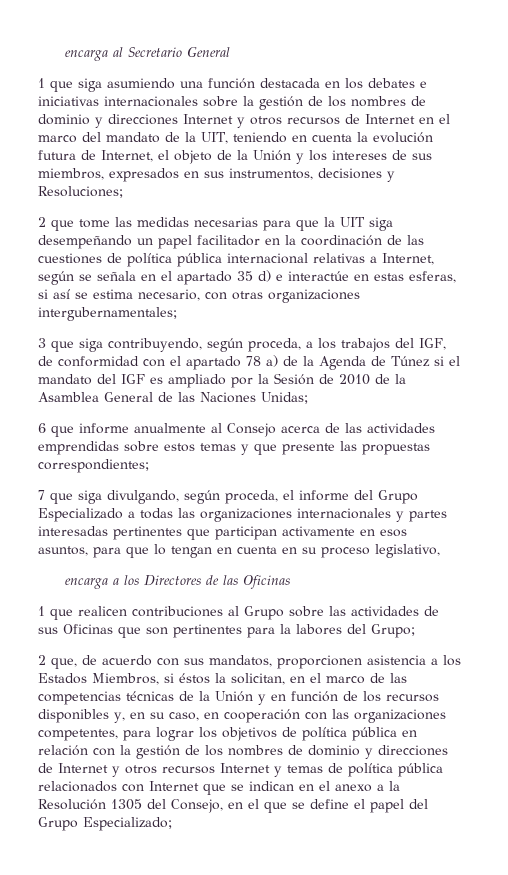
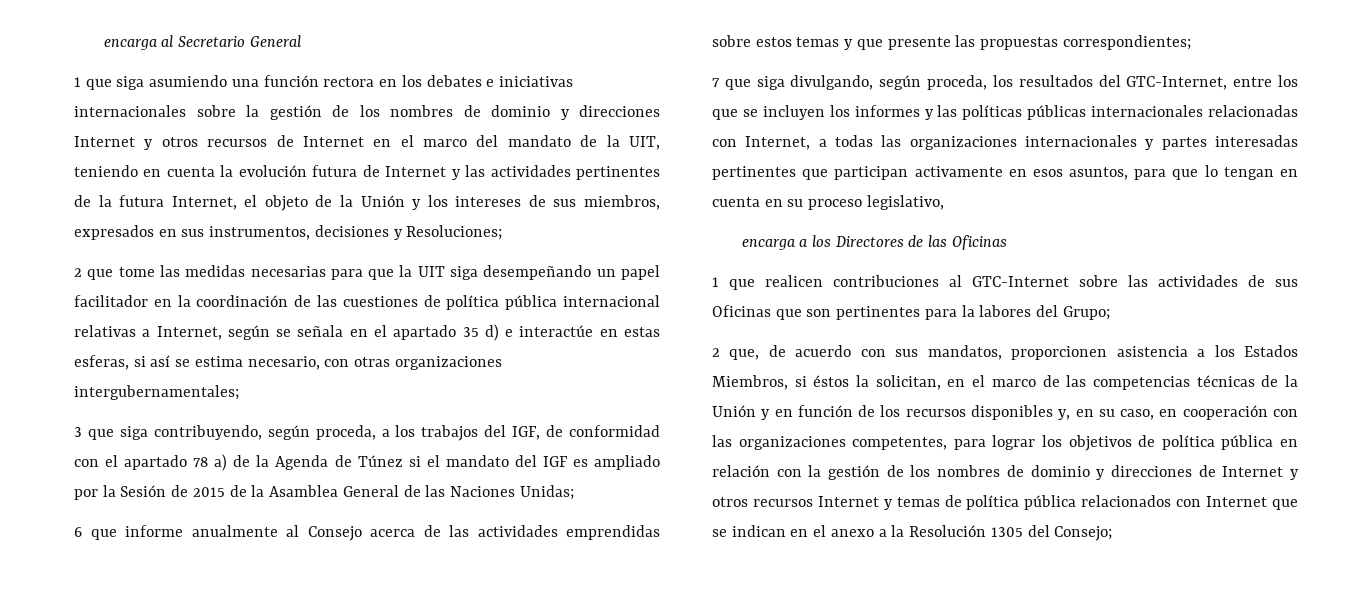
- 1 que siga asumiendo una función destacada en los debates e iniciativas internacionales sobre la gestión de los nombres de dominio y direcciones Internet y otros recursos de Internet en el marco del mandato de la UIT, teniendo en cuenta la evolución futura de Internet, el objeto de la Unión y los intereses de sus miembros, expresados en sus instrumentos, decisiones y Resoluciones;
+ 1 que siga asumiendo una función rectora en los debates e iniciativas internacionales sobre la gestión de los nombres de dominio y direcciones Internet y otros recursos de Internet en el marco del mandato de la UIT, teniendo en cuenta la evolución futura de Internet y las actividades pertinentes de la futura Internet, el objeto de la Unión y los intereses de sus miembros, expresados en sus instrumentos, decisiones y Resoluciones;
- 3 que siga contribuyendo, según proceda, a los trabajos del IGF, de conformidad con el apartado 78 a) de la Agenda de Túnez si el mandato del IGF es ampliado por la Sesión de 2010 de la Asamblea General de las Naciones Unidas;
+ 3 que siga contribuyendo, según proceda, a los trabajos del IGF, de conformidad con el apartado 78 a) de la Agenda de Túnez si el mandato del IGF es ampliado por la Sesión de 2015 de la Asamblea General de las Naciones Unidas;
- 7 que siga divulgando, según proceda, el informe del Grupo Especializado a todas las organizaciones internacionales y partes interesadas pertinentes que participan activamente en esos asuntos, para que lo tengan en cuenta en su proceso legislativo,
+ 7 que siga divulgando, según proceda, los resultados del GTC-Internet, entre los que se incluyen los informes y las políticas públicas internacionales relacionadas con Internet, a todas las organizaciones internacionales y partes interesadas pertinentes que participan activamente en esos asuntos, para que lo tengan en cuenta en su proceso legislativo,
- 1 que realicen contribuciones al Grupo sobre las actividades de sus Oficinas que son pertinentes para la labores del Grupo;
+ 1 que realicen contribuciones al GTC-Internet sobre las actividades de sus Oficinas que son pertinentes para la labores del Grupo;
- 2 que, de acuerdo con sus mandatos, proporcionen asistencia a los Estados Miembros, si éstos la solicitan, en el marco de las competencias técnicas de la Unión y en función de los recursos disponibles y, en su caso, en cooperación con las organizaciones competentes, para lograr los objetivos de política pública en relación con la gestión de los nombres de dominio y direcciones de Internet y otros recursos Internet y temas de política pública relacionados con Internet que se indican en el anexo a la Resolución 1305 del Consejo, en el que se define el papel del Grupo Especializado;
+ 2 que, de acuerdo con sus mandatos, proporcionen asistencia a los Estados Miembros, si éstos la solicitan, en el marco de las competencias técnicas de la Unión y en función de los recursos disponibles y, en su caso, en cooperación con las organizaciones competentes, para lograr los objetivos de política pública en relación con la gestión de los nombres de dominio y direcciones de Internet y otros recursos Internet y temas de política pública relacionados con Internet que se indican en el anexo a la Resolución 1305 del Consejo;

